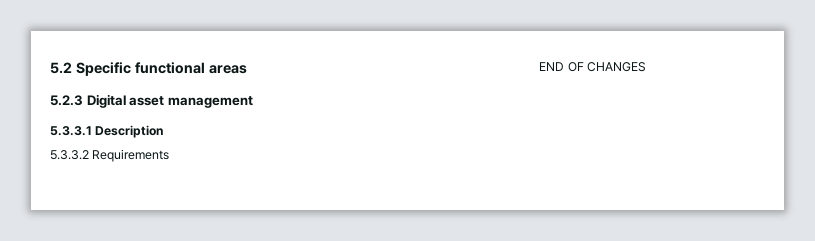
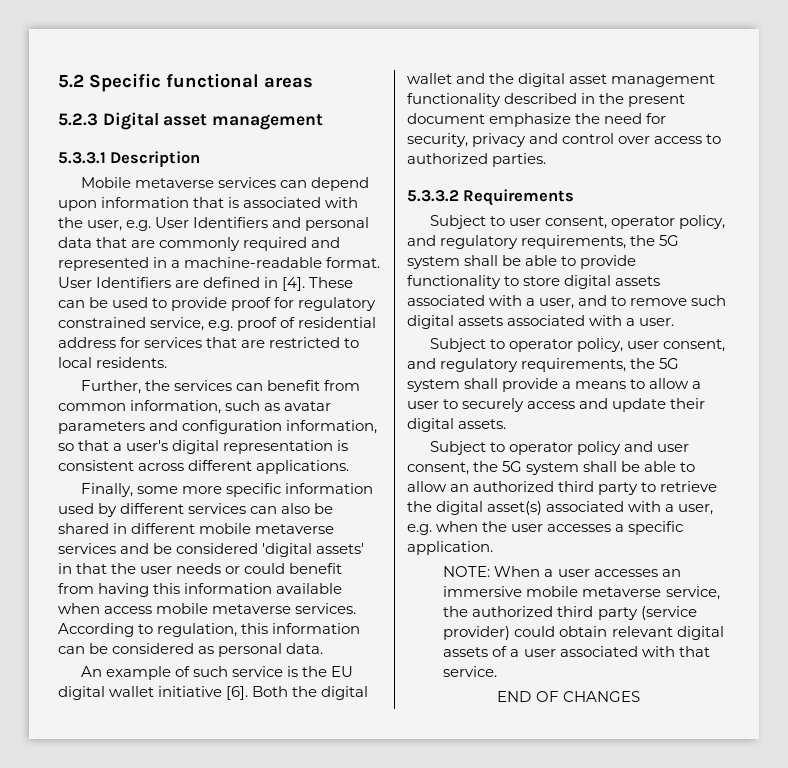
+ Mobile metaverse services can depend upon information that is associated with the user, e.g. User Identifiers and personal data that are commonly required and represented in a machine-readable format. User Identifiers are defined in [4]. These can be used to provide proof for regulatory constrained service, e.g. proof of residential address for services that are restricted to local residents.
+ Further, the services can benefit from common information, such as avatar parameters and configuration information, so that a user's digital representation is consistent across different applications.
+ Finally, some more specific information used by different services can also be shared in different mobile metaverse services and be considered 'digital assets' in that the user needs or could benefit from having this information available when access mobile metaverse services. According to regulation, this information can be considered as personal data.
+ An example of such service is the EU digital wallet initiative [6]. Both the digital wallet and the digital asset management functionality described in the present document emphasize the need for security, privacy and control over access to authorized parties.
  5.3.3.2 Requirements
+ Subject to user consent, operator policy, and regulatory requirements, the 5G system shall be able to provide functionality to store digital assets associated with a user, and to remove such digital assets associated with a user.
+ Subject to operator policy, user consent, and regulatory requirements, the 5G system shall provide a means to allow a user to securely access and update their digital assets.
+ Subject to operator policy and user consent, the 5G system shall be able to allow an authorized third party to retrieve the digital asset(s) associated with a user, e.g. when the user accesses a specific application.
+ NOTE: When a user accesses an immersive mobile metaverse service, the authorized third party (service provider) could obtain relevant digital assets of a user associated with that service.

